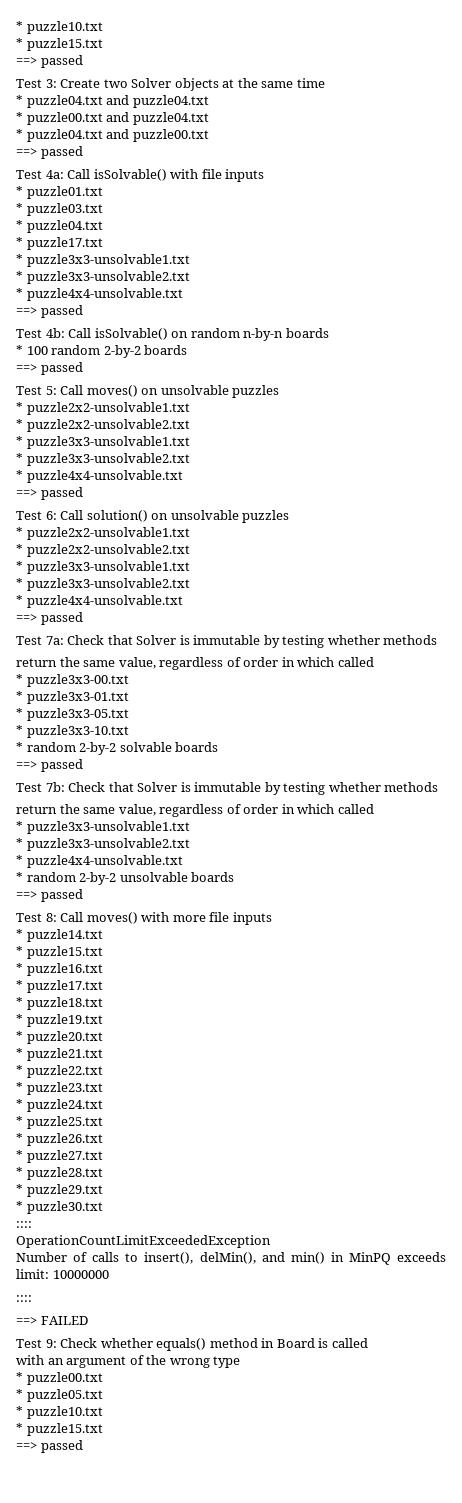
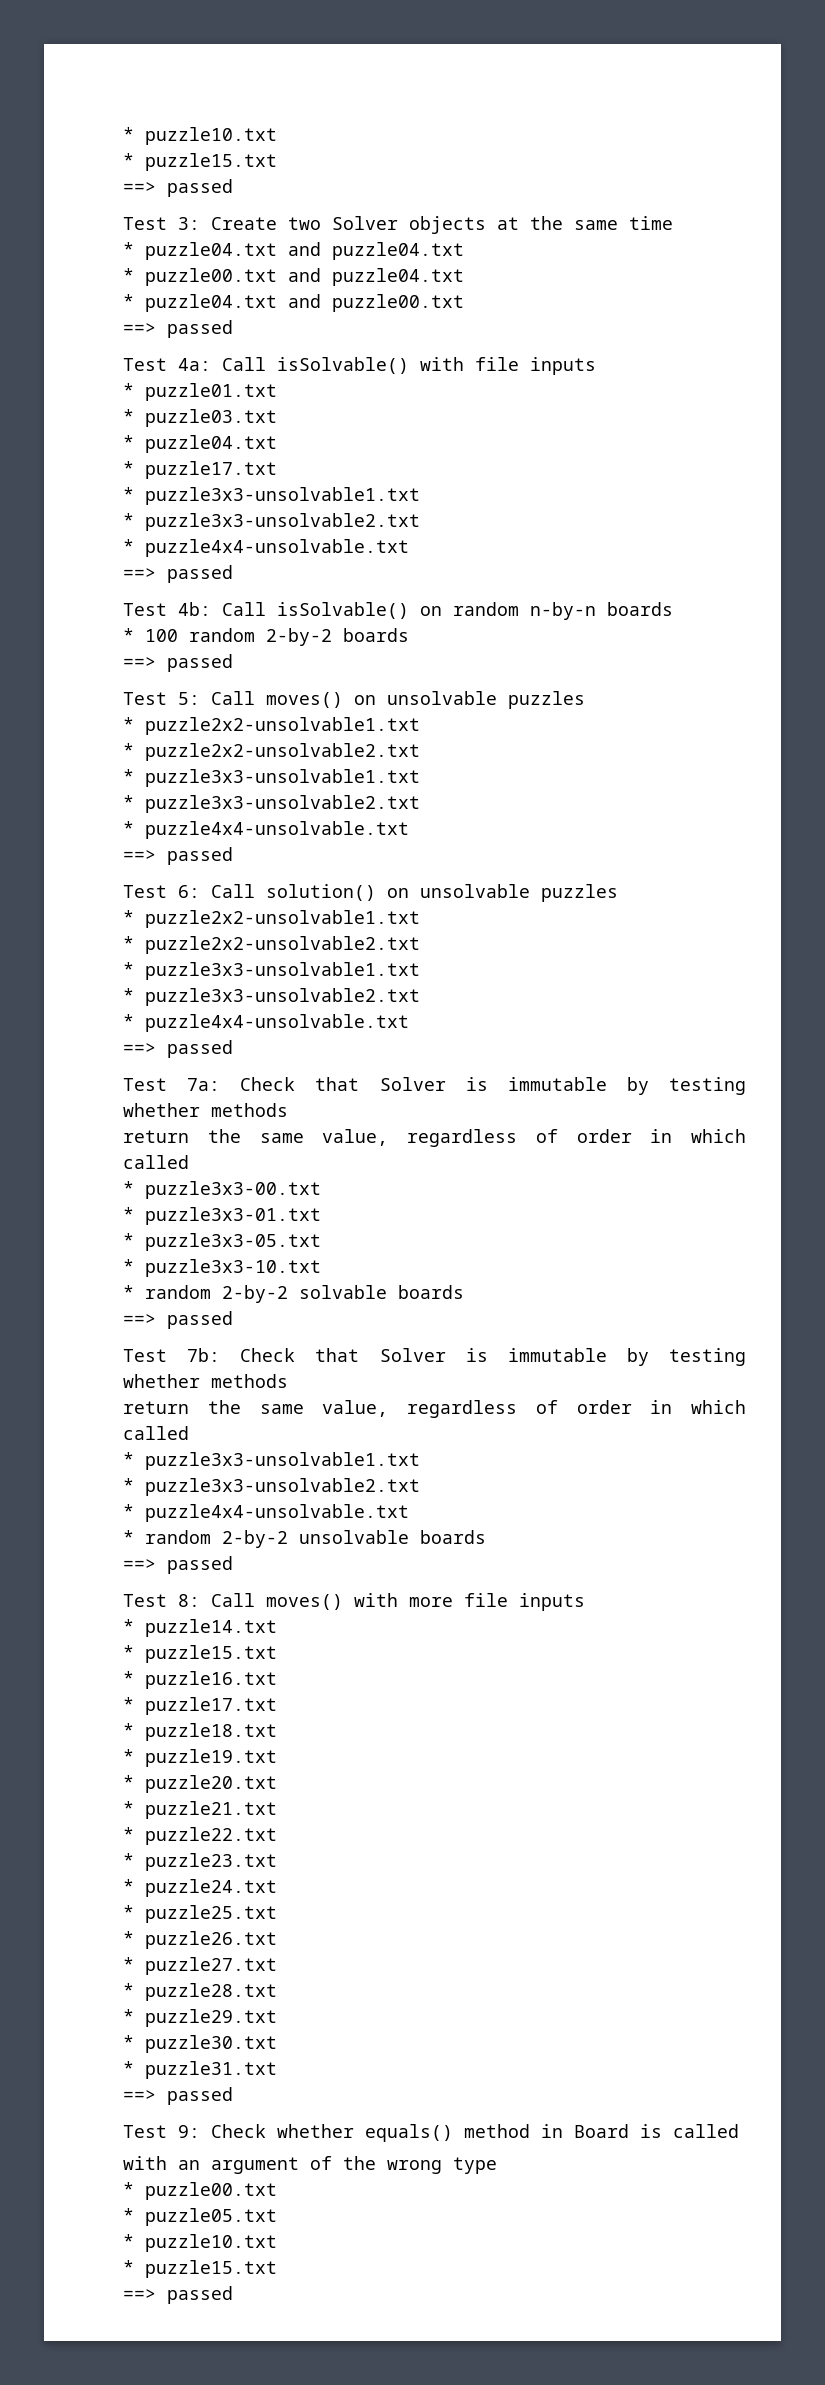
  * puzzle30.txt
- ::::
- OperationCountLimitExceededException
- Number of calls to insert(), delMin(), and min() in MinPQ exceeds limit: 10000000
- ::::
- ==> FAILED
+ * puzzle31.txt
+ ==> passed

